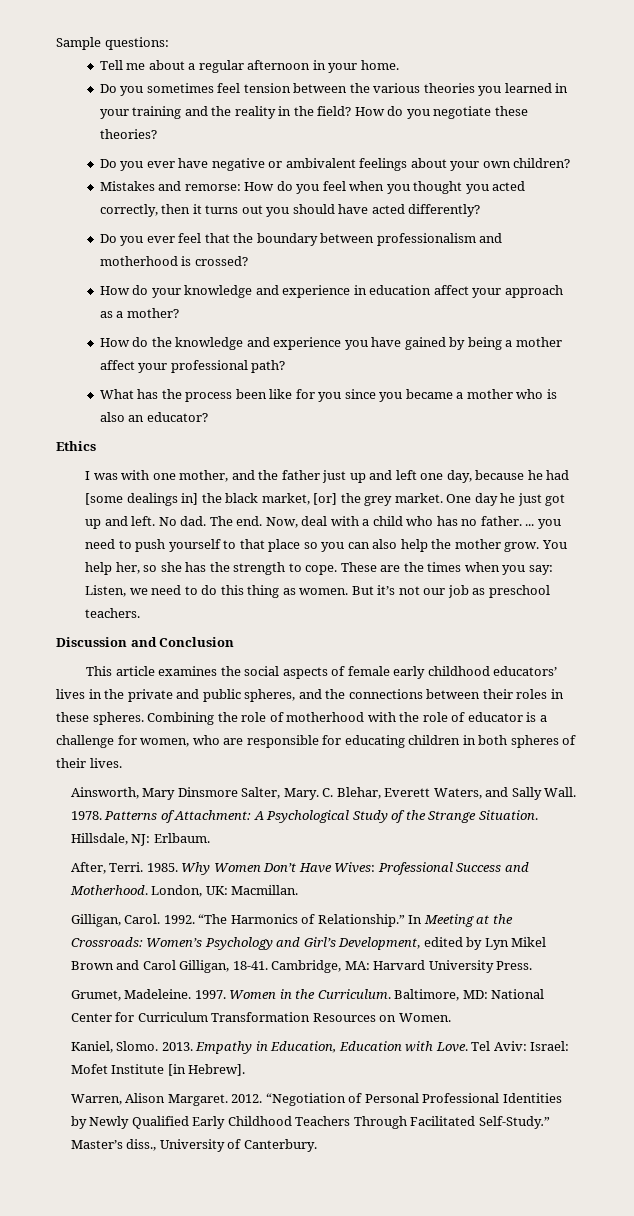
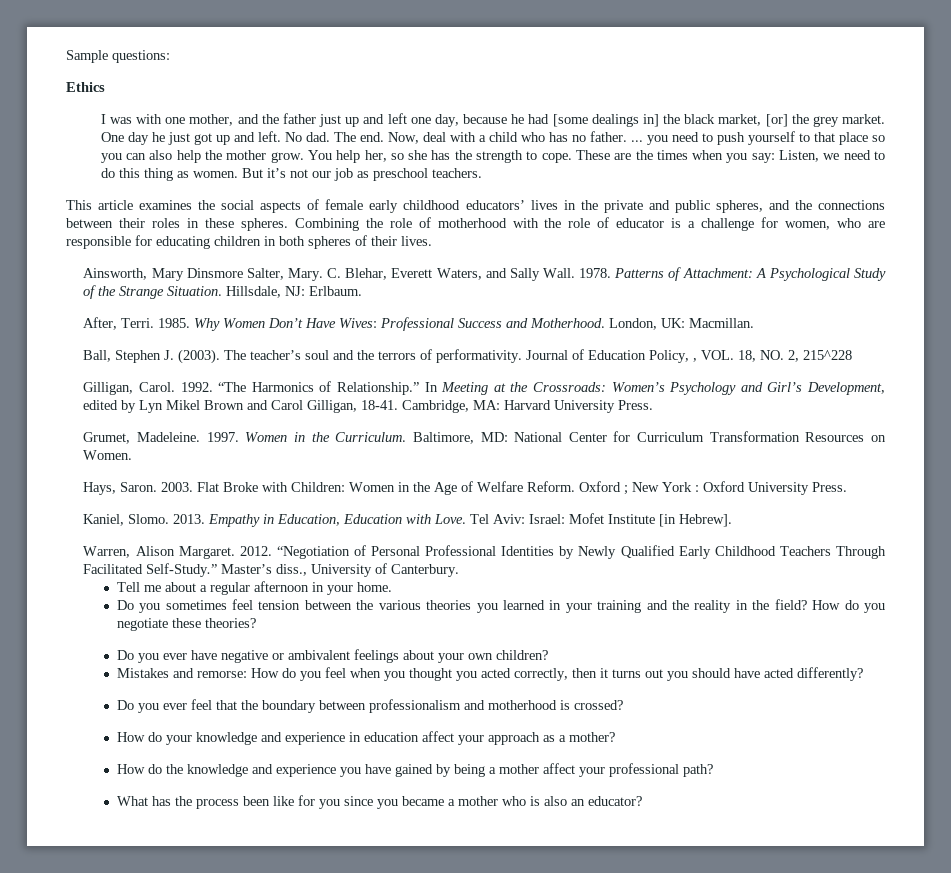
+ Ethics
+ I was with one mother, and the father just up and left one day, because he had [some dealings in] the black market, [or] the grey market. One day he just got up and left. No dad. The end. Now, deal with a child who has no father. ... you need to push yourself to that place so you can also help the mother grow. You help her, so she has the strength to cope. These are the times when you say: Listen, we need to do this thing as women. But it’s not our job as preschool teachers.
+ This article examines the social aspects of female early childhood educators’ lives in the private and public spheres, and the connections between their roles in these spheres. Combining the role of motherhood with the role of educator is a challenge for women, who are responsible for educating children in both spheres of their lives.
+ Ainsworth, Mary Dinsmore Salter, Mary. C. Blehar, Everett Waters, and Sally Wall. 1978. Patterns of Attachment: A Psychological Study of the Strange Situation. Hillsdale, NJ: Erlbaum.
+ After, Terri. 1985. Why Women Don’t Have Wives: Professional Success and Motherhood. London, UK: Macmillan.
+ Ball, Stephen J. (2003). The teacher’s soul and the terrors of performativity. Journal of Education Policy, , VOL. 18, NO. 2, 215^228
+ Gilligan, Carol. 1992. “The Harmonics of Relationship.” In Meeting at the Crossroads: Women’s Psychology and Girl’s Development, edited by Lyn Mikel Brown and Carol Gilligan, 18-41. Cambridge, MA: Harvard University Press.
+ Grumet, Madeleine. 1997. Women in the Curriculum. Baltimore, MD: National Center for Curriculum Transformation Resources on Women.
+ Hays, Saron. 2003. Flat Broke with Children: Women in the Age of Welfare Reform. Oxford ; New York : Oxford University Press.
+ Kaniel, Slomo. 2013. Empathy in Education, Education with Love. Tel Aviv: Israel: Mofet Institute [in Hebrew].
+ Warren, Alison Margaret. 2012. “Negotiation of Personal Professional Identities by Newly Qualified Early Childhood Teachers Through Facilitated Self-Study.” Master’s diss., University of Canterbury.
- Ethics
- I was with one mother, and the father just up and left one day, because he had [some dealings in] the black market, [or] the grey market. One day he just got up and left. No dad. The end. Now, deal with a child who has no father. ... you need to push yourself to that place so you can also help the mother grow. You help her, so she has the strength to cope. These are the times when you say: Listen, we need to do this thing as women. But it’s not our job as preschool teachers.
- Discussion and Conclusion
- This article examines the social aspects of female early childhood educators’ lives in the private and public spheres, and the connections between their roles in these spheres. Combining the role of motherhood with the role of educator is a challenge for women, who are responsible for educating children in both spheres of their lives.
- Ainsworth, Mary Dinsmore Salter, Mary. C. Blehar, Everett Waters, and Sally Wall. 1978. Patterns of Attachment: A Psychological Study of the Strange Situation. Hillsdale, NJ: Erlbaum.
- After, Terri. 1985. Why Women Don’t Have Wives: Professional Success and Motherhood. London, UK: Macmillan.
- Gilligan, Carol. 1992. “The Harmonics of Relationship.” In Meeting at the Crossroads: Women’s Psychology and Girl’s Development, edited by Lyn Mikel Brown and Carol Gilligan, 18-41. Cambridge, MA: Harvard University Press.
- Grumet, Madeleine. 1997. Women in the Curriculum. Baltimore, MD: National Center for Curriculum Transformation Resources on Women.
- Kaniel, Slomo. 2013. Empathy in Education, Education with Love. Tel Aviv: Israel: Mofet Institute [in Hebrew].
- Warren, Alison Margaret. 2012. “Negotiation of Personal Professional Identities by Newly Qualified Early Childhood Teachers Through Facilitated Self-Study.” Master’s diss., University of Canterbury.

